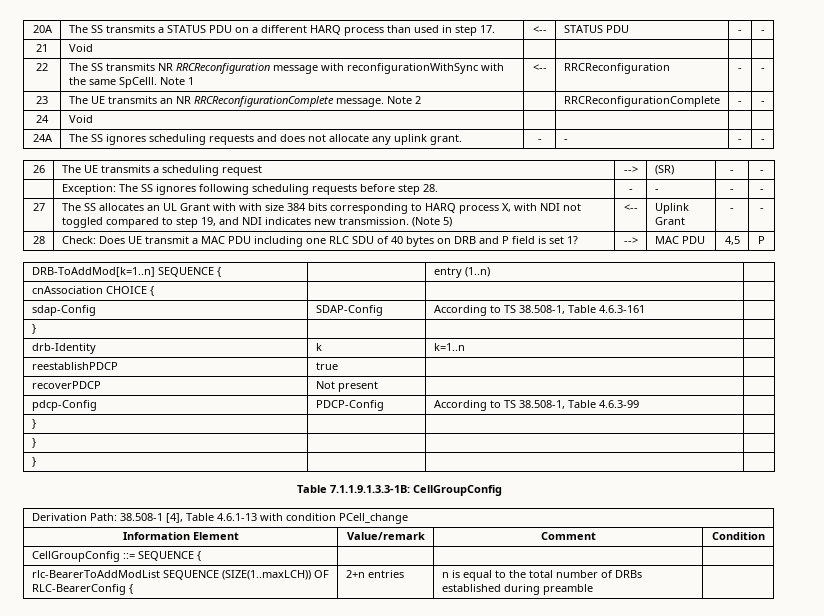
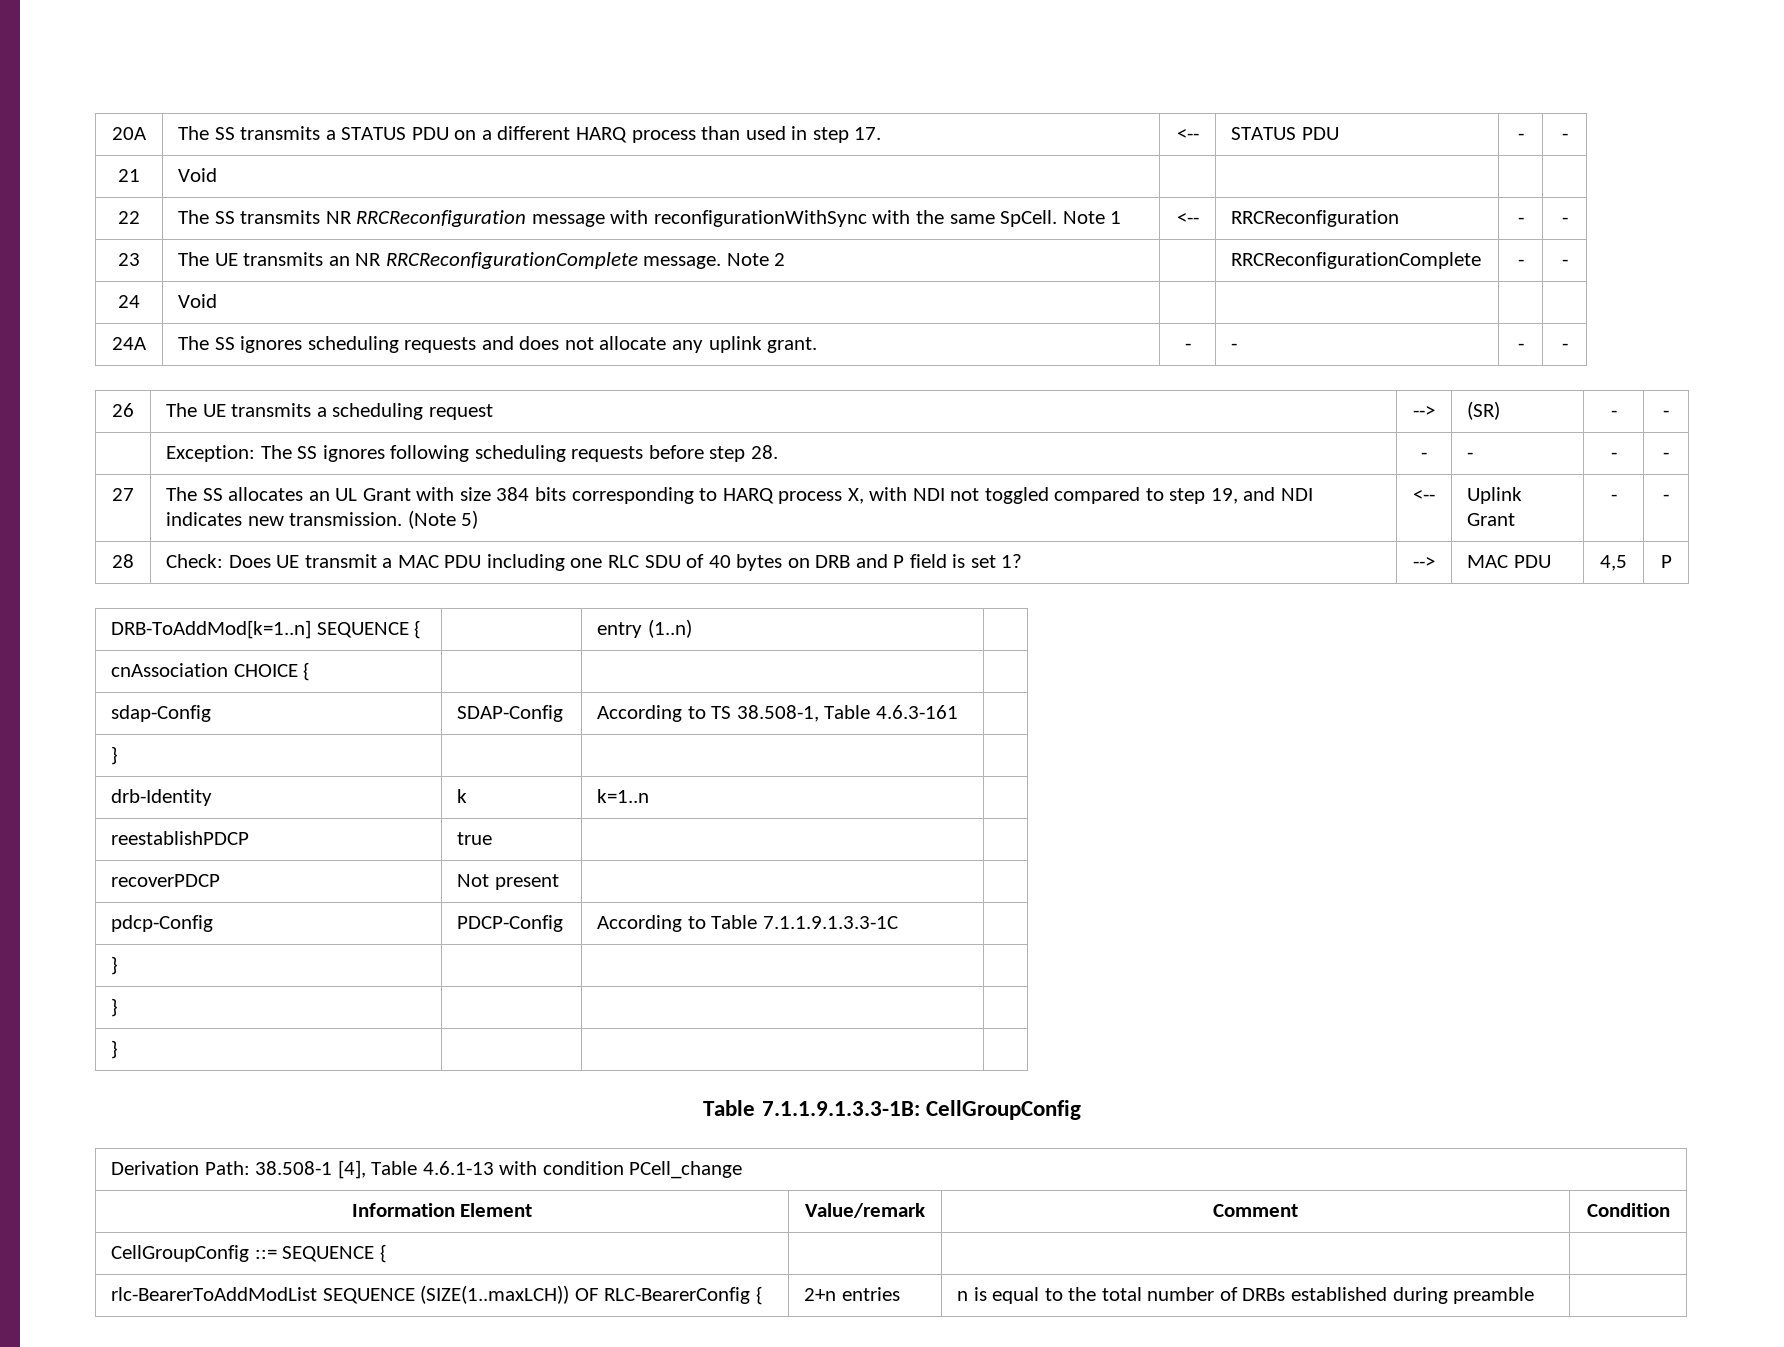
- 22 | The SS transmits NR RRCReconfiguration message with reconfigurationWithSync with the same SpCelll. Note 1 | <-- | RRCReconfiguration | - | -
+ 22 | The SS transmits NR RRCReconfiguration message with reconfigurationWithSync with the same SpCell. Note 1 | <-- | RRCReconfiguration | - | -
- 27 | The SS allocates an UL Grant with with size 384 bits corresponding to HARQ process X, with NDI not toggled compared to step 19, and NDI indicates new transmission. (Note 5) | <-- | Uplink Grant | - | -
+ 27 | The SS allocates an UL Grant with size 384 bits corresponding to HARQ process X, with NDI not toggled compared to step 19, and NDI indicates new transmission. (Note 5) | <-- | Uplink Grant | - | -
- pdcp-Config | PDCP-Config | According to TS 38.508-1, Table 4.6.3-99 |
+ pdcp-Config | PDCP-Config | According to Table 7.1.1.9.1.3.3-1C |

